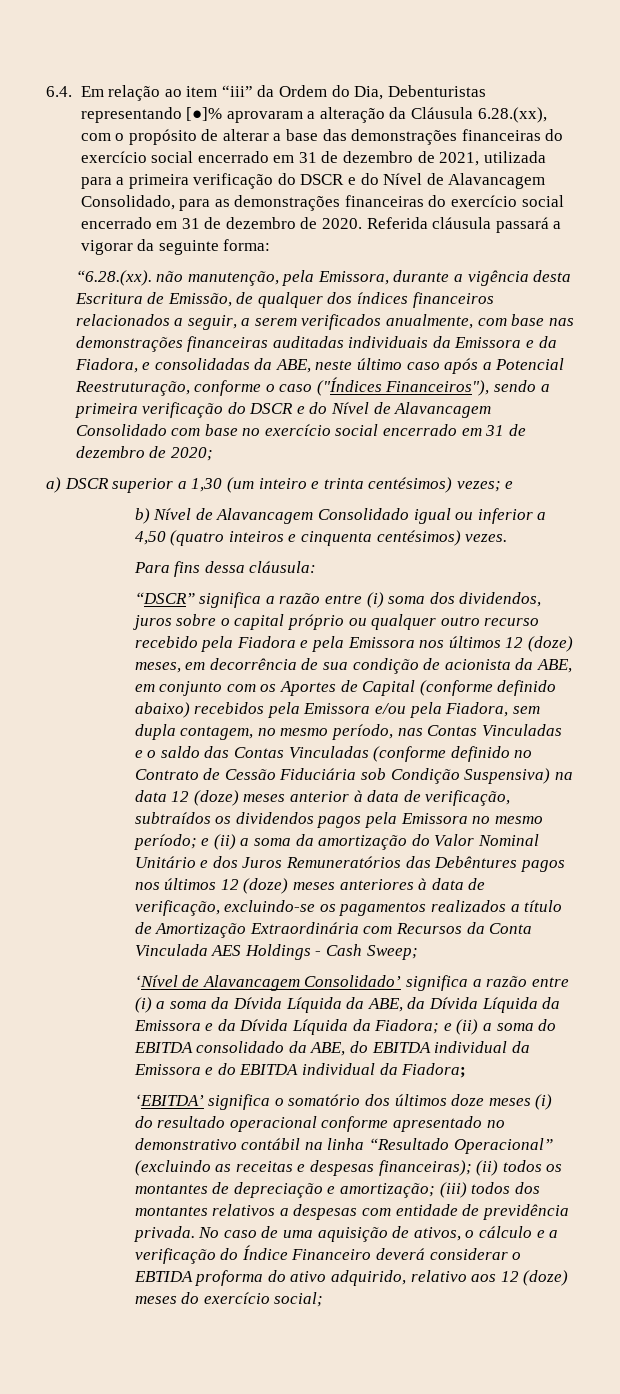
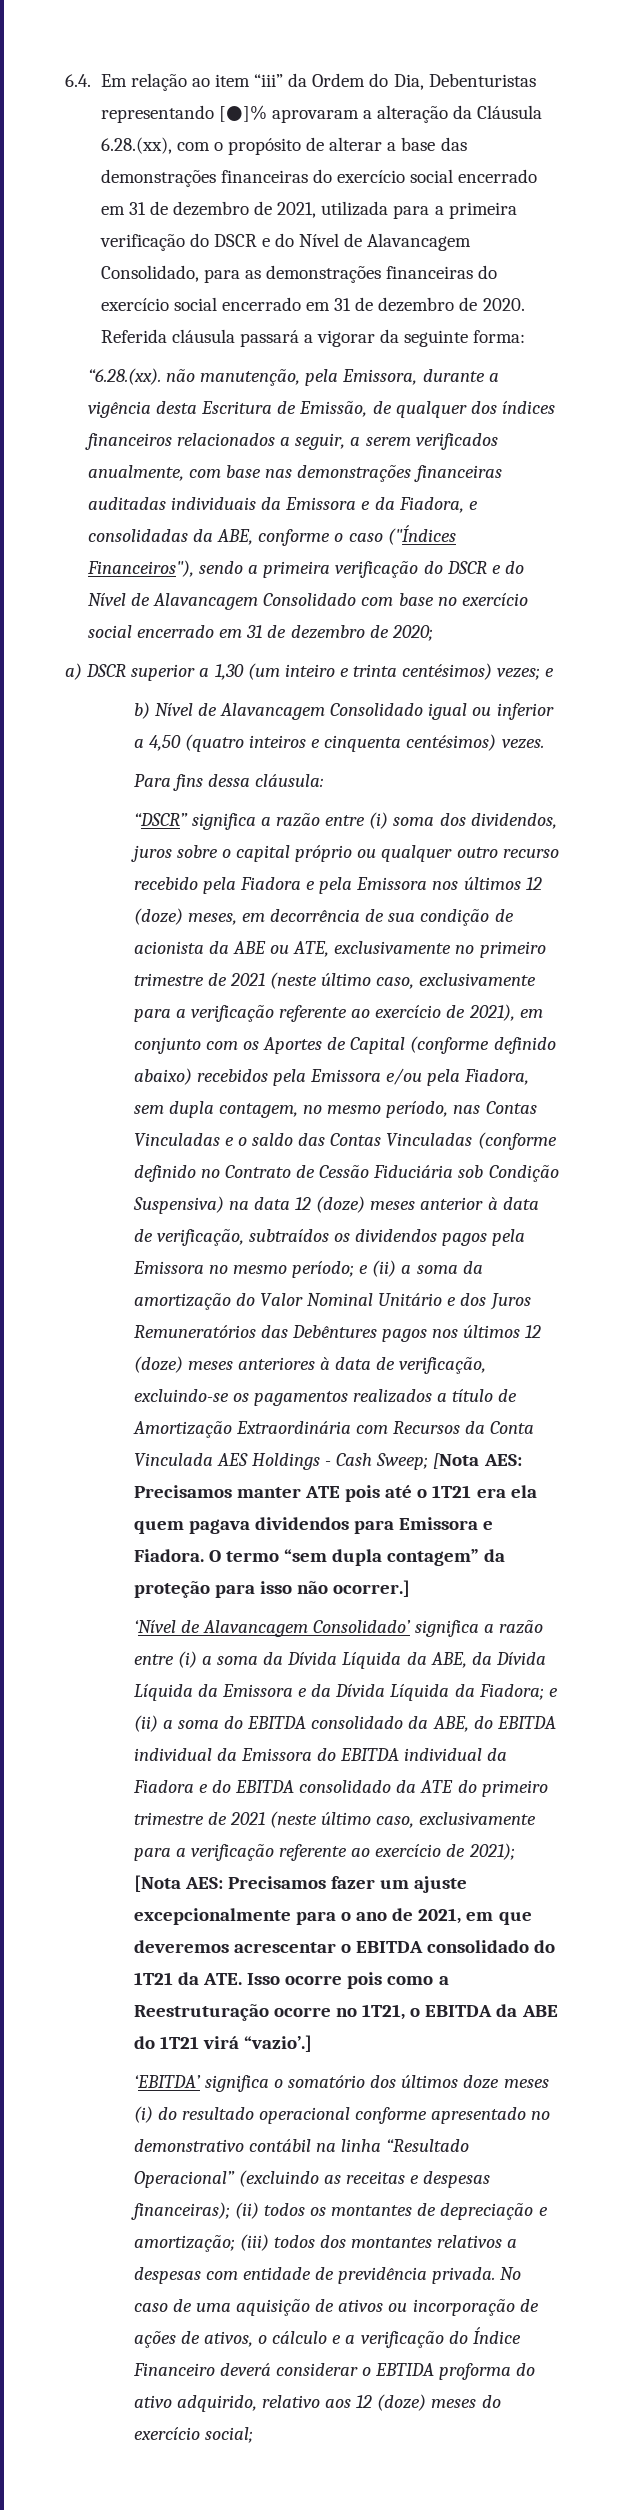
- “6.28.(xx). não manutenção, pela Emissora, durante a vigência desta Escritura de Emissão, de qualquer dos índices financeiros relacionados a seguir, a serem verificados anualmente, com base nas demonstrações financeiras auditadas individuais da Emissora e da Fiadora, e consolidadas da ABE, neste último caso após a Potencial Reestruturação, conforme o caso ("Índices Financeiros"), sendo a primeira verificação do DSCR e do Nível de Alavancagem Consolidado com base no exercício social encerrado em 31 de dezembro de 2020;
+ “6.28.(xx). não manutenção, pela Emissora, durante a vigência desta Escritura de Emissão, de qualquer dos índices financeiros relacionados a seguir, a serem verificados anualmente, com base nas demonstrações financeiras auditadas individuais da Emissora e da Fiadora, e consolidadas da ABE, conforme o caso ("Índices Financeiros"), sendo a primeira verificação do DSCR e do Nível de Alavancagem Consolidado com base no exercício social encerrado em 31 de dezembro de 2020;
- “DSCR” significa a razão entre (i) soma dos dividendos, juros sobre o capital próprio ou qualquer outro recurso recebido pela Fiadora e pela Emissora nos últimos 12 (doze) meses, em decorrência de sua condição de acionista da ABE, em conjunto com os Aportes de Capital (conforme definido abaixo) recebidos pela Emissora e/ou pela Fiadora, sem dupla contagem, no mesmo período, nas Contas Vinculadas e o saldo das Contas Vinculadas (conforme definido no Contrato de Cessão Fiduciária sob Condição Suspensiva) na data 12 (doze) meses anterior à data de verificação, subtraídos os dividendos pagos pela Emissora no mesmo período;
+ “DSCR” significa a razão entre (i) soma dos dividendos, juros sobre o capital próprio ou qualquer outro recurso recebido pela Fiadora e pela Emissora nos últimos 12 (doze) meses, em decorrência de sua condição de acionista da ABE ou ATE, exclusivamente no primeiro trimestre de 2021 (neste último caso, exclusivamente para a verificação referente ao exercício de 2021), em conjunto com os Aportes de Capital (conforme definido abaixo) recebidos pela Emissora e/ou pela Fiadora, sem dupla contagem, no mesmo período, nas Contas Vinculadas e o saldo das Contas Vinculadas (conforme definido no Contrato de Cessão Fiduciária sob Condição Suspensiva) na data 12 (doze) meses anterior à data de verificação, subtraídos os dividendos pagos pela Emissora no mesmo período;
+ [Nota AES: Precisamos manter ATE pois até o 1T21 era ela quem pagava dividendos para Emissora e Fiadora. O termo “sem dupla contagem” da proteção para isso não ocorrer.]
- ‘Nível de Alavancagem Consolidado’ significa a razão entre (i) a soma da Dívida Líquida da ABE, da Dívida Líquida da Emissora e da Dívida Líquida da Fiadora; e (ii) a soma do EBITDA consolidado da ABE, do EBITDA individual da Emissora e do EBITDA individual da Fiadora;
+ ‘Nível de Alavancagem Consolidado’ significa a razão entre (i) a soma da Dívida Líquida da ABE, da Dívida Líquida da Emissora e da Dívida Líquida da Fiadora; e (ii) a soma do EBITDA consolidado da ABE, do EBITDA individual da Emissora do EBITDA individual da Fiadora e do EBITDA consolidado da ATE do primeiro trimestre de 2021 (neste último caso, exclusivamente para a verificação referente ao exercício de 2021); [Nota AES: Precisamos fazer um ajuste excepcionalmente para o ano de 2021, em que deveremos acrescentar o EBITDA consolidado do 1T21 da ATE. Isso ocorre pois como a Reestruturação ocorre no 1T21, o EBITDA da ABE do 1T21 virá “vazio’.]
- No caso de uma aquisição de ativos, o cálculo e a verificação do Índice Financeiro deverá considerar o EBTIDA proforma do ativo adquirido, relativo aos 12 (doze) meses do exercício social;
+ No caso de uma aquisição de ativos ou incorporação de ações de ativos, o cálculo e a verificação do Índice Financeiro deverá considerar o EBTIDA proforma do ativo adquirido, relativo aos 12 (doze) meses do exercício social;

